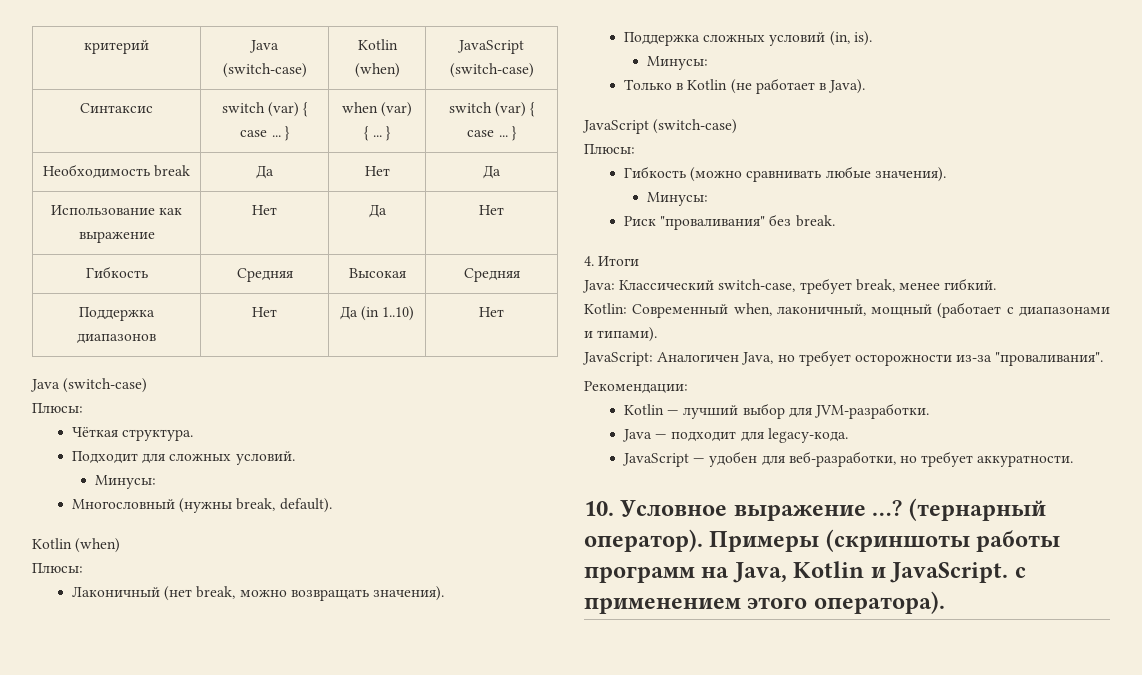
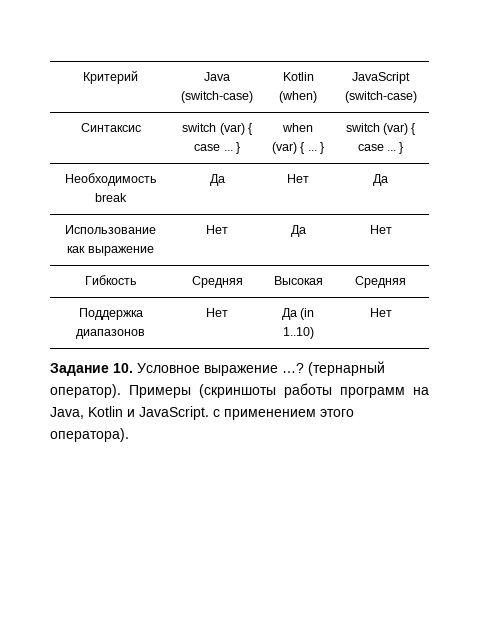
- критерий | Java (switch-case) | Kotlin (when) | JavaScript (switch-case)
+ Критерий | Java (switch-case) | Kotlin (when) | JavaScript (switch-case)
  Поддержка диапазонов | Нет | Да (in 1..10) | Нет
- Java (switch-case)
- Плюсы:
- Чёткая структура.
- Подходит для сложных условий.
- Минусы:
- Многословный (нужны break, default).
- Kotlin (when)
- Плюсы:
- Лаконичный (нет break, можно возвращать значения).
- Поддержка сложных условий (in, is).
- Минусы:
- Только в Kotlin (не работает в Java).
- JavaScript (switch-case)
- Плюсы:
- Гибкость (можно сравнивать любые значения).
- Минусы:
- Риск "проваливания" без break.
- 4. Итоги
- Java: Классический switch-case, требует break, менее гибкий.
- Kotlin: Современный when, лаконичный, мощный (работает с диапазонами и типами).
- JavaScript: Аналогичен Java, но требует осторожности из-за "проваливания".
- Рекомендации:
- Kotlin — лучший выбор для JVM-разработки.
- Java — подходит для legacy-кода.
- JavaScript — удобен для веб-разработки, но требует аккуратности.
- 10. Условное выражение …?
+ Задание 10. Условное выражение …?

